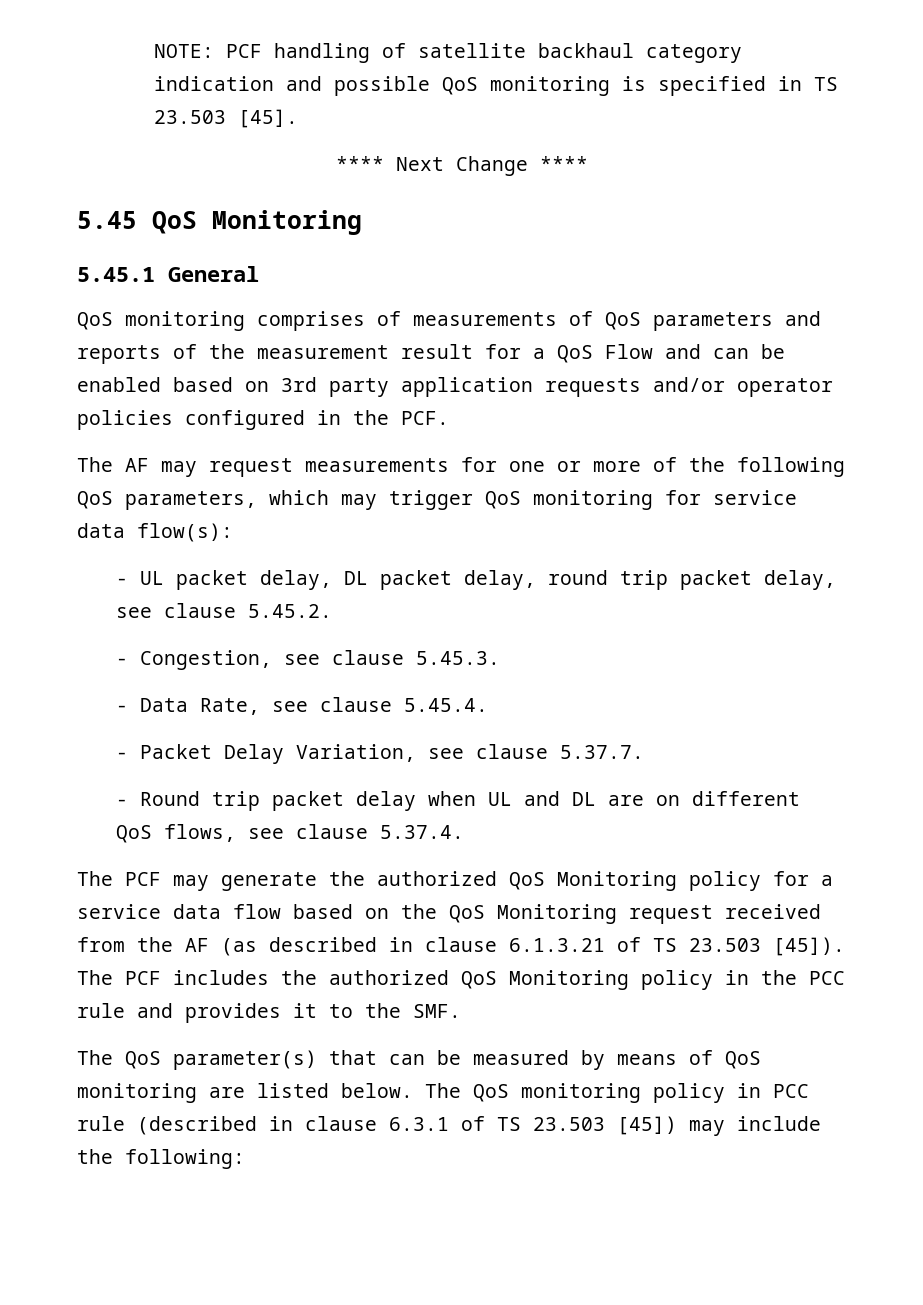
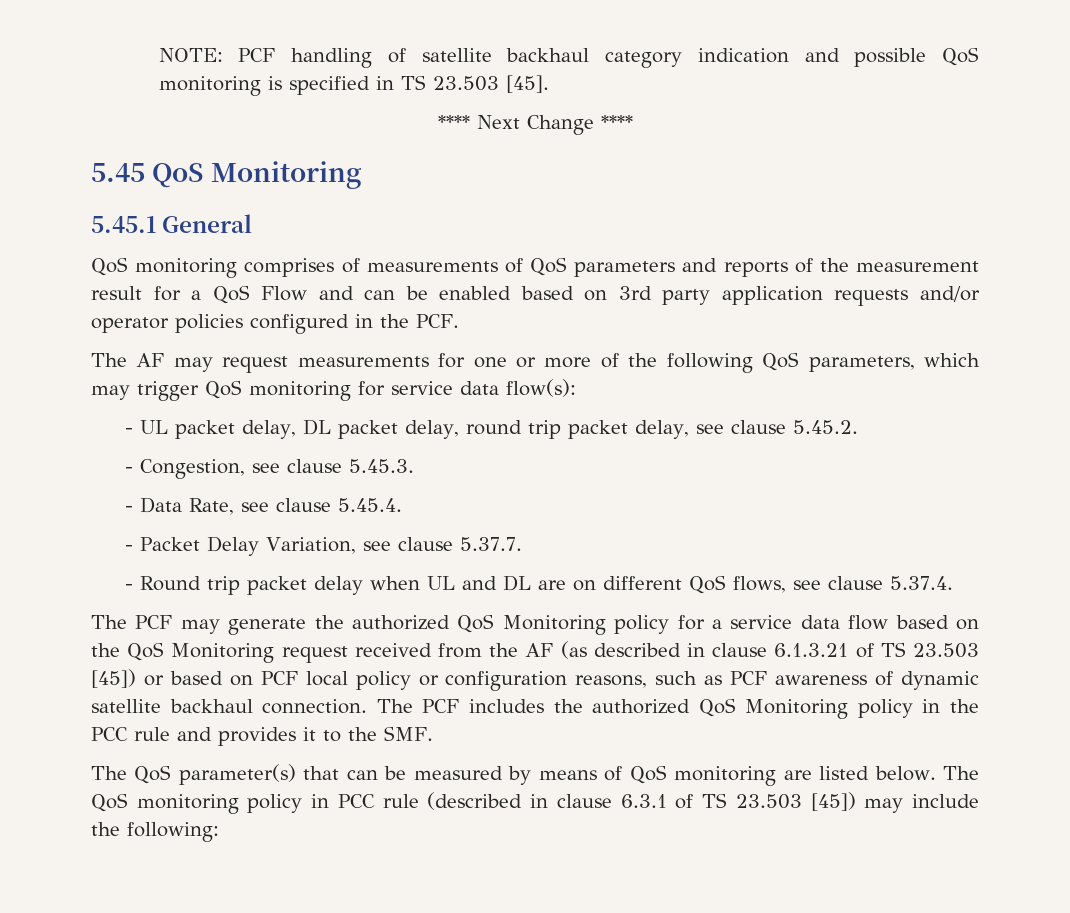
- The PCF may generate the authorized QoS Monitoring policy for a service data flow based on the QoS Monitoring request received from the AF (as described in clause 6.1.3.21 of TS 23.503 [45]).
+ The PCF may generate the authorized QoS Monitoring policy for a service data flow based on the QoS Monitoring request received from the AF (as described in clause 6.1.3.21 of TS 23.503 [45]) or based on PCF local policy or configuration reasons, such as PCF awareness of dynamic satellite backhaul connection.

